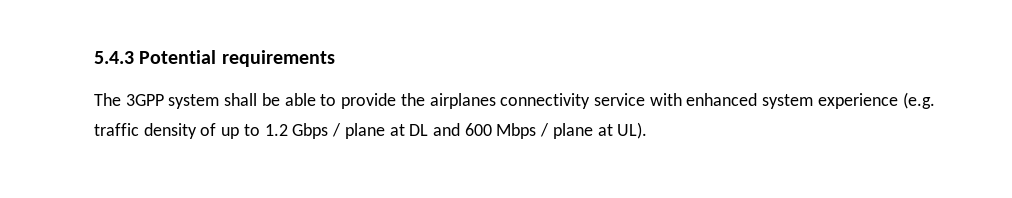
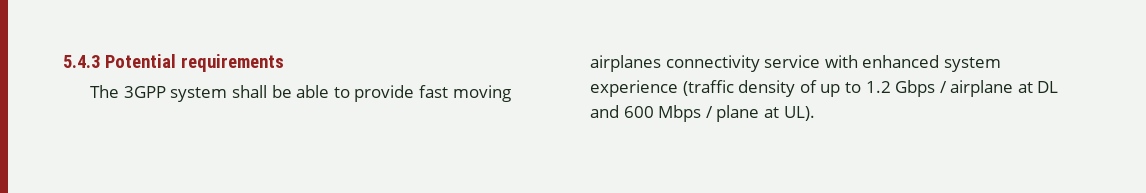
- The 3GPP system shall be able to provide the airplanes connectivity service with enhanced system experience (e.g. traffic density of up to 1.2 Gbps / plane at DL and 600 Mbps / plane at UL).
+ The 3GPP system shall be able to provide fast moving airplanes connectivity service with enhanced system experience (traffic density of up to 1.2 Gbps / airplane at DL and 600 Mbps / plane at UL).

